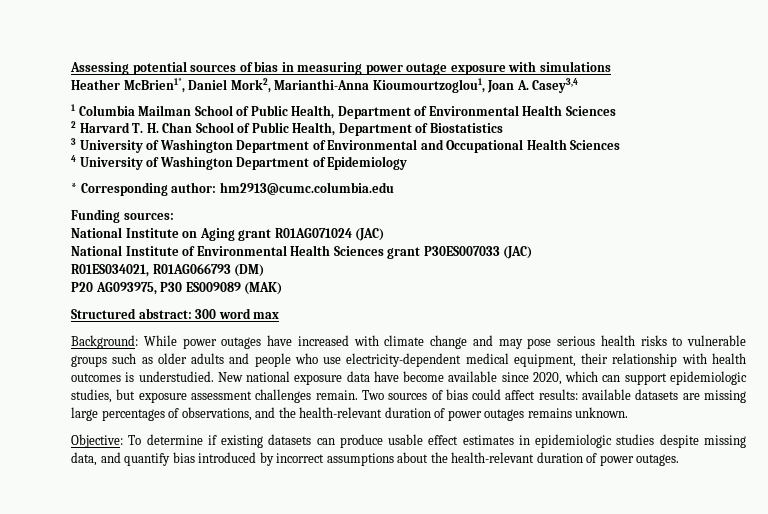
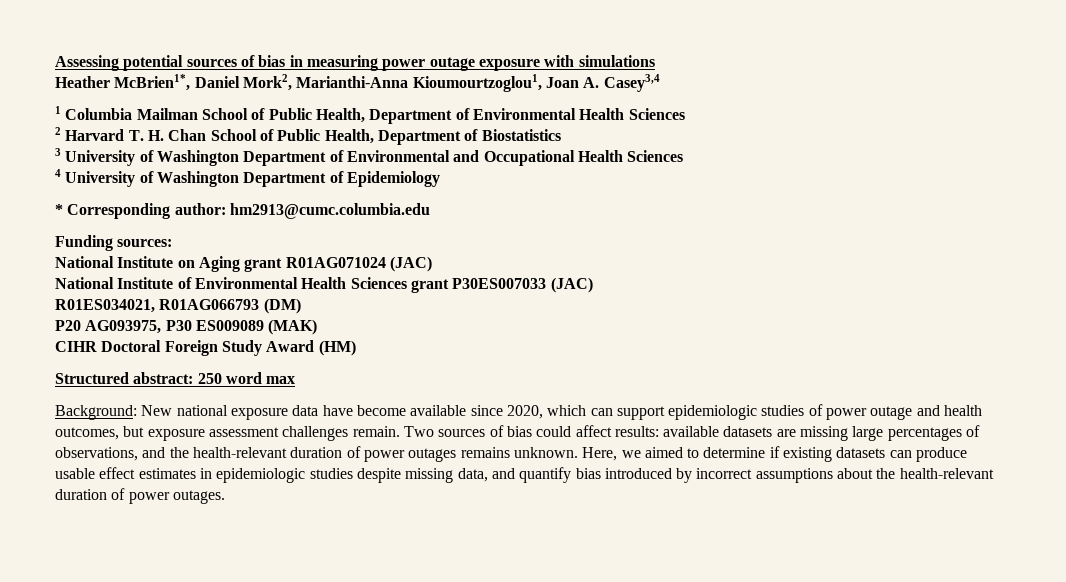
+ CIHR Doctoral Foreign Study Award (HM)
- Structured abstract: 300 word max
+ Structured abstract: 250 word max
- Background: While power outages have increased with climate change and may pose serious health risks to vulnerable groups such as older adults and people who use electricity-dependent medical equipment, their relationship with health outcomes is understudied. New national exposure data have become available since 2020, which can support epidemiologic studies, but exposure assessment challenges remain.
+ Background: New national exposure data have become available since 2020, which can support epidemiologic studies of power outage and health outcomes, but exposure assessment challenges remain.
- Two sources of bias could affect results: available datasets are missing large percentages of observations, and the health-relevant duration of power outages remains unknown.
- Objective: To determine if existing datasets can produce usable effect estimates in epidemiologic studies despite missing data, and quantify bias introduced by incorrect assumptions about the health-relevant duration of power outages.
+ Two sources of bias could affect results: available datasets are missing large percentages of observations, and the health-relevant duration of power outages remains unknown. Here, we aimed to determine if existing datasets can produce usable effect estimates in epidemiologic studies despite missing data, and quantify bias introduced by incorrect assumptions about the health-relevant duration of power outages.

